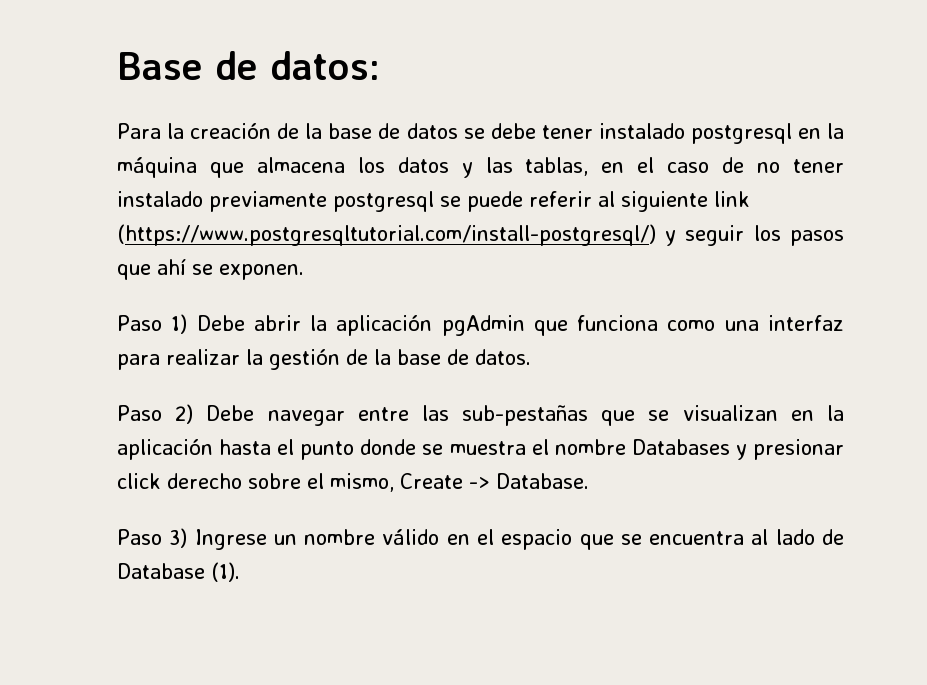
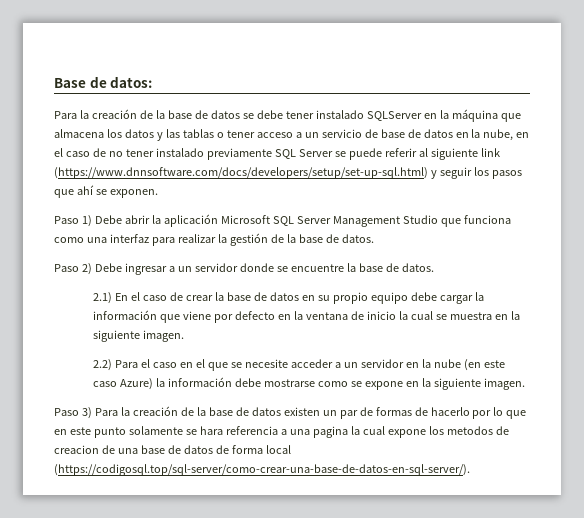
- Para la creación de la base de datos se debe tener instalado postgresql en la máquina que almacena los datos y las tablas, en el caso de no tener instalado previamente postgresql se puede referir al siguiente link (https://www.postgresqltutorial.com/install-postgresql/) y seguir los pasos que ahí se exponen.
+ Para la creación de la base de datos se debe tener instalado SQLServer en la máquina que almacena los datos y las tablas o tener acceso a un servicio de base de datos en la nube, en el caso de no tener instalado previamente SQL Server se puede referir al siguiente link (https://www.dnnsoftware.com/docs/developers/setup/set-up-sql.html) y seguir los pasos que ahí se exponen.
- Paso 1) Debe abrir la aplicación pgAdmin que funciona como una interfaz para realizar la gestión de la base de datos.
+ Paso 1) Debe abrir la aplicación Microsoft SQL Server Management Studio que funciona como una interfaz para realizar la gestión de la base de datos.
- Paso 2) Debe navegar entre las sub-pestañas que se visualizan en la aplicación hasta el punto donde se muestra el nombre Databases y presionar click derecho sobre el mismo, Create -> Database.
- Paso 3) Ingrese un nombre válido en el espacio que se encuentra al lado de Database (1).
+ Paso 2) Debe ingresar a un servidor donde se encuentre la base de datos.
+ 2.1) En el caso de crear la base de datos en su propio equipo debe cargar la información que viene por defecto en la ventana de inicio la cual se muestra en la siguiente imagen.
+ 2.2) Para el caso en el que se necesite acceder a un servidor en la nube (en este caso Azure) la información debe mostrarse como se expone en la siguiente imagen.
+ Paso 3) Para la creación de la base de datos existen un par de formas de hacerlo por lo que en este punto solamente se hara referencia a una pagina la cual expone los metodos de creacion de una base de datos de forma local (https://codigosql.top/sql-server/como-crear-una-base-de-datos-en-sql-server/).

